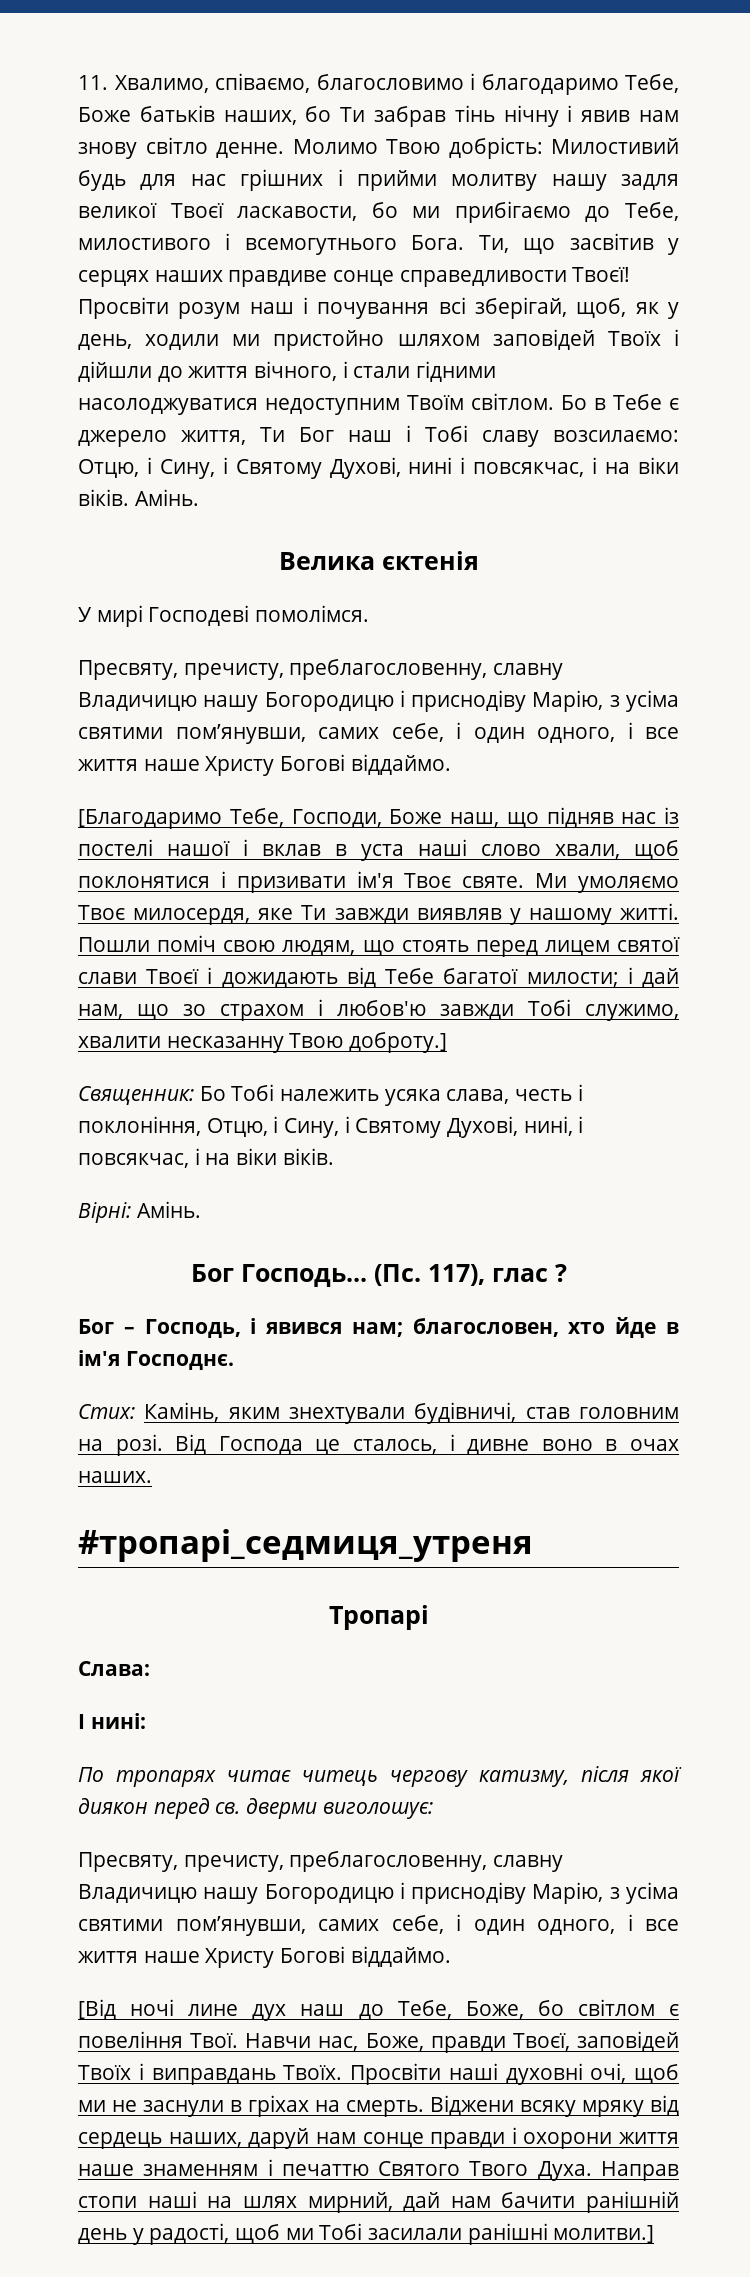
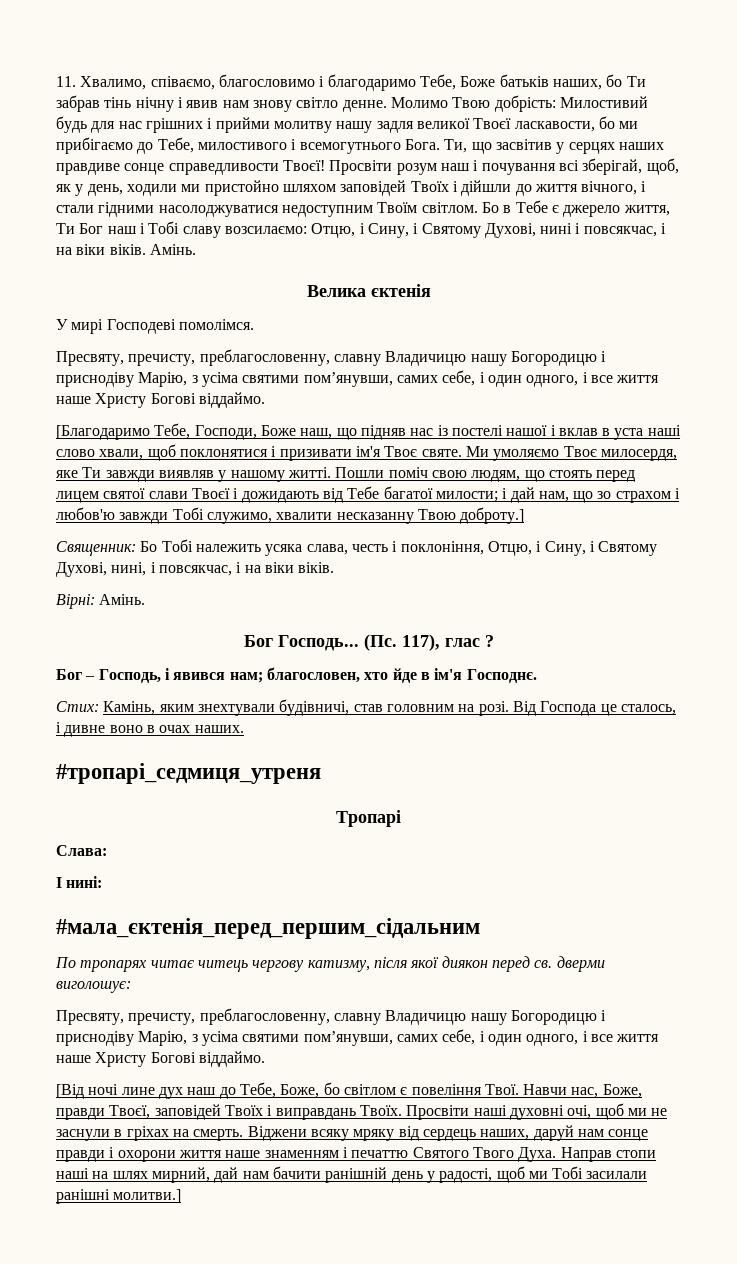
+ #мала_єктенія_перед_першим_сідальним

